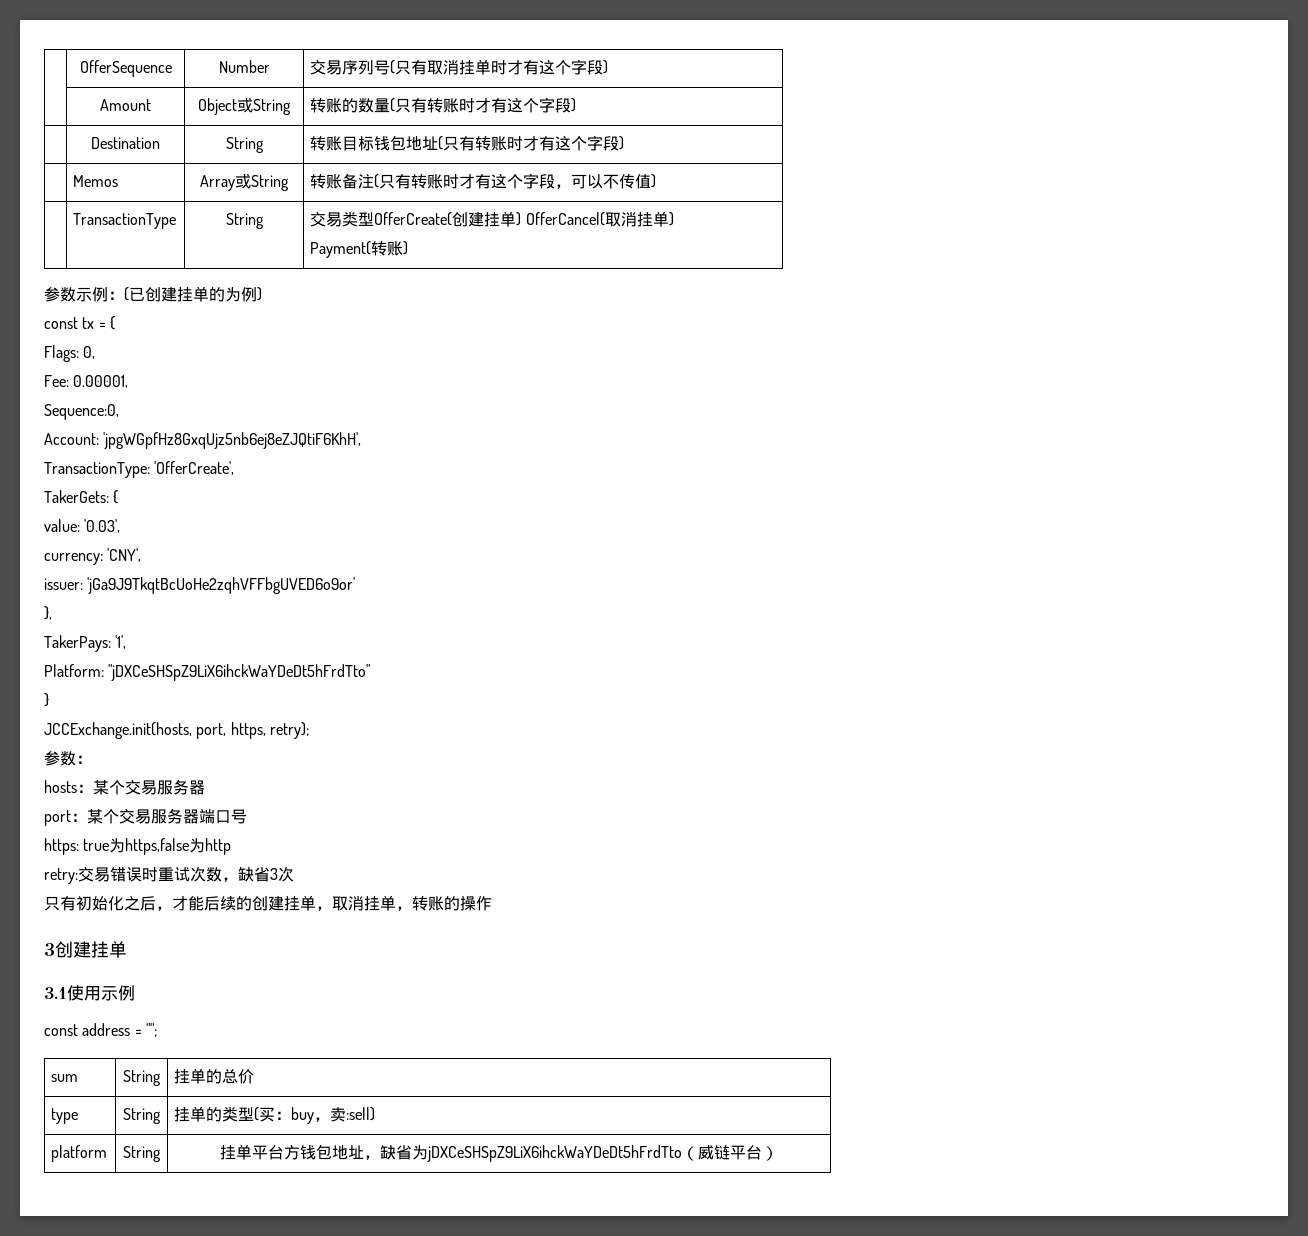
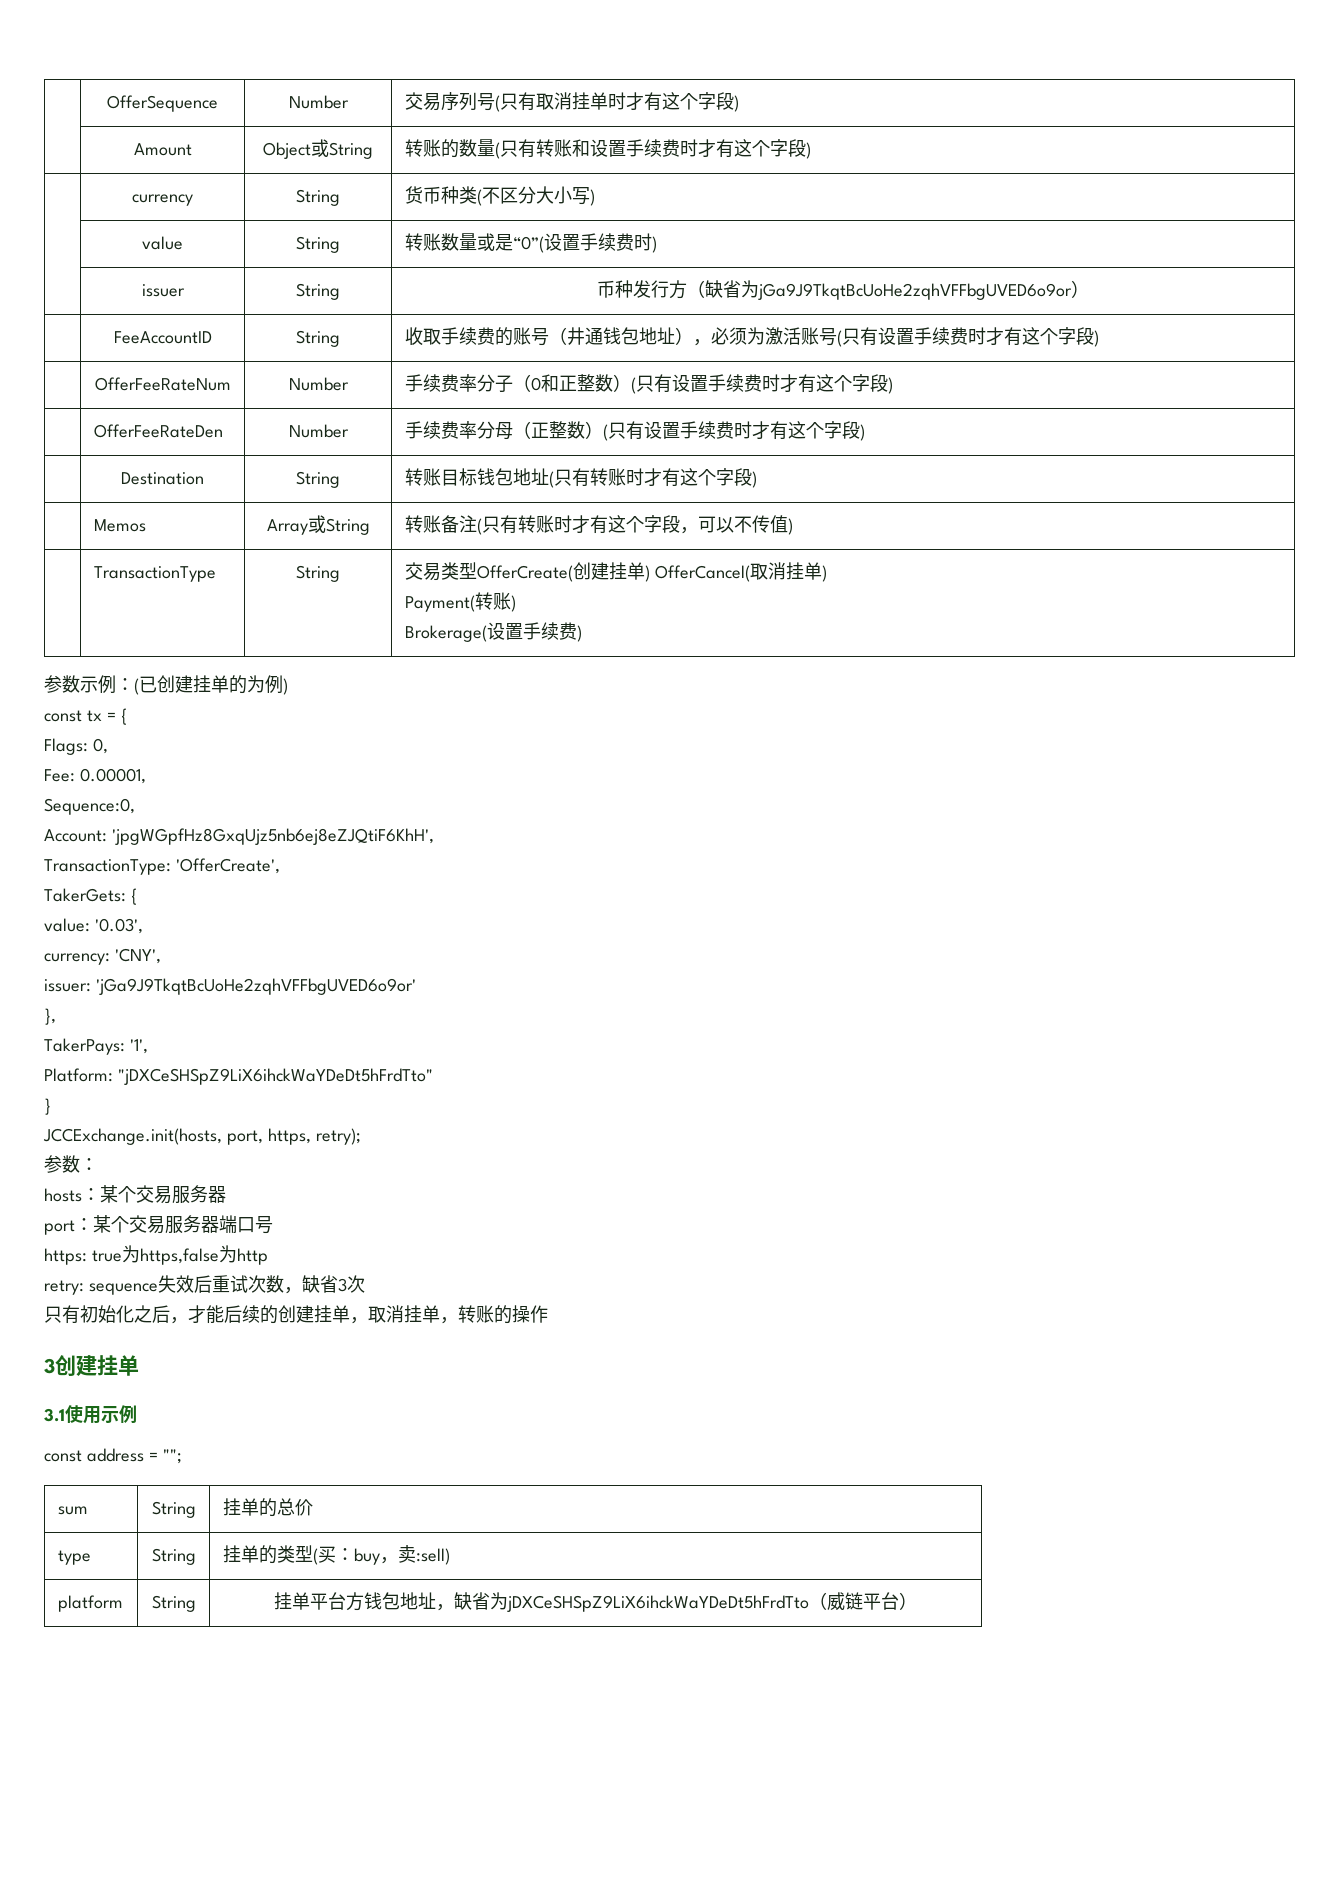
- | Amount | Object或String | 转账的数量(只有转账时才有这个字段)
+ | Amount | Object或String | 转账的数量(只有转账和设置手续费时才有这个字段)
+ | currency | String | 货币种类(不区分大小写)
+ | value | String | 转账数量或是“0”(设置手续费时)
+ | issuer | String | 币种发行方（缺省为jGa9J9TkqtBcUoHe2zqhVFFbgUVED6o9or）
+ | FeeAccountID | String | 收取手续费的账号（井通钱包地址），必须为激活账号(只有设置手续费时才有这个字段)
+ | OfferFeeRateNum | Number | 手续费率分子（0和正整数）(只有设置手续费时才有这个字段)
+ | OfferFeeRateDen | Number | 手续费率分母（正整数）(只有设置手续费时才有这个字段)
  | TransactionType | String | 交易类型OfferCreate(创建挂单) OfferCancel(取消挂单)
  Payment(转账)
+ Brokerage(设置手续费)
- retry:交易错误时重试次数，缺省3次
+ retry: sequence失效后重试次数，缺省3次

